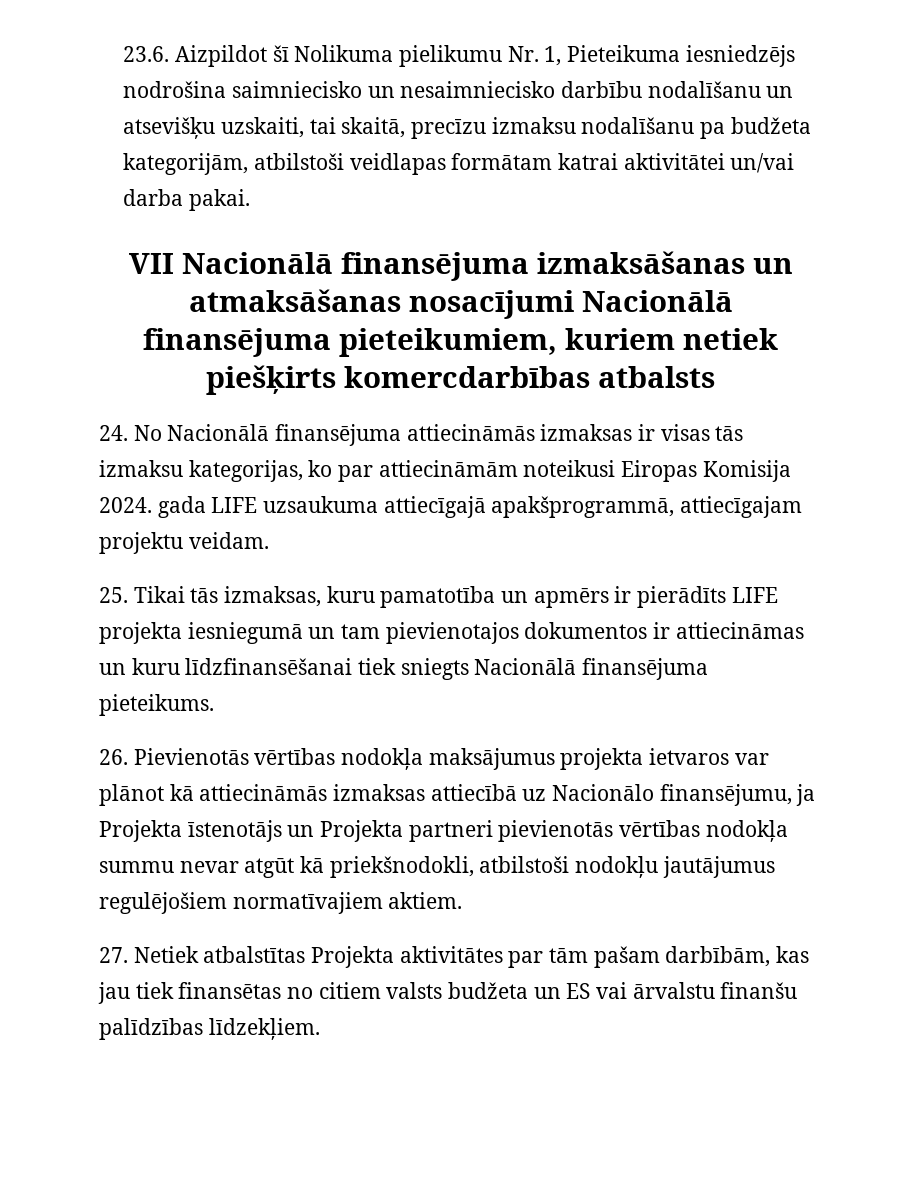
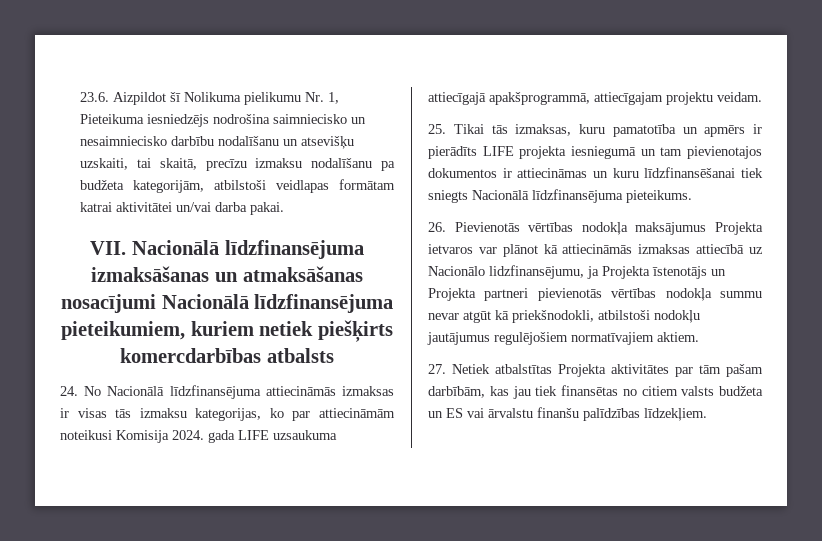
- VII Nacionālā finansējuma izmaksāšanas un atmaksāšanas nosacījumi Nacionālā finansējuma pieteikumiem, kuriem netiek piešķirts komercdarbības atbalsts
+ VII. Nacionālā līdzfinansējuma izmaksāšanas un atmaksāšanas nosacījumi Nacionālā līdzfinansējuma pieteikumiem, kuriem netiek piešķirts komercdarbības atbalsts
- 24. No Nacionālā finansējuma attiecināmās izmaksas ir visas tās izmaksu kategorijas, ko par attiecināmām noteikusi Eiropas Komisija 2024. gada LIFE uzsaukuma attiecīgajā apakšprogrammā, attiecīgajam projektu veidam.
+ 24. No Nacionālā līdzfinansējuma attiecināmās izmaksas ir visas tās izmaksu kategorijas, ko par attiecināmām noteikusi Komisija 2024. gada LIFE uzsaukuma attiecīgajā apakšprogrammā, attiecīgajam projektu veidam.
- 25. Tikai tās izmaksas, kuru pamatotība un apmērs ir pierādīts LIFE projekta iesniegumā un tam pievienotajos dokumentos ir attiecināmas un kuru līdzfinansēšanai tiek sniegts Nacionālā finansējuma pieteikums.
+ 25. Tikai tās izmaksas, kuru pamatotība un apmērs ir pierādīts LIFE projekta iesniegumā un tam pievienotajos dokumentos ir attiecināmas un kuru līdzfinansēšanai tiek sniegts Nacionālā līdzfinansējuma pieteikums.
- 26. Pievienotās vērtības nodokļa maksājumus projekta ietvaros var plānot kā attiecināmās izmaksas attiecībā uz Nacionālo finansējumu, ja Projekta īstenotājs un Projekta partneri pievienotās vērtības nodokļa summu nevar atgūt kā priekšnodokli, atbilstoši nodokļu jautājumus regulējošiem normatīvajiem aktiem.
+ 26. Pievienotās vērtības nodokļa maksājumus Projekta ietvaros var plānot kā attiecināmās izmaksas attiecībā uz Nacionālo lidzfinansējumu, ja Projekta īstenotājs un Projekta partneri pievienotās vērtības nodokļa summu nevar atgūt kā priekšnodokli, atbilstoši nodokļu jautājumus regulējošiem normatīvajiem aktiem.

